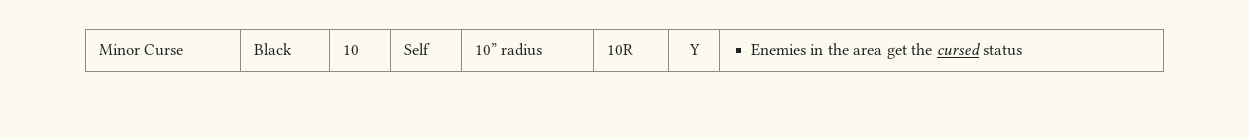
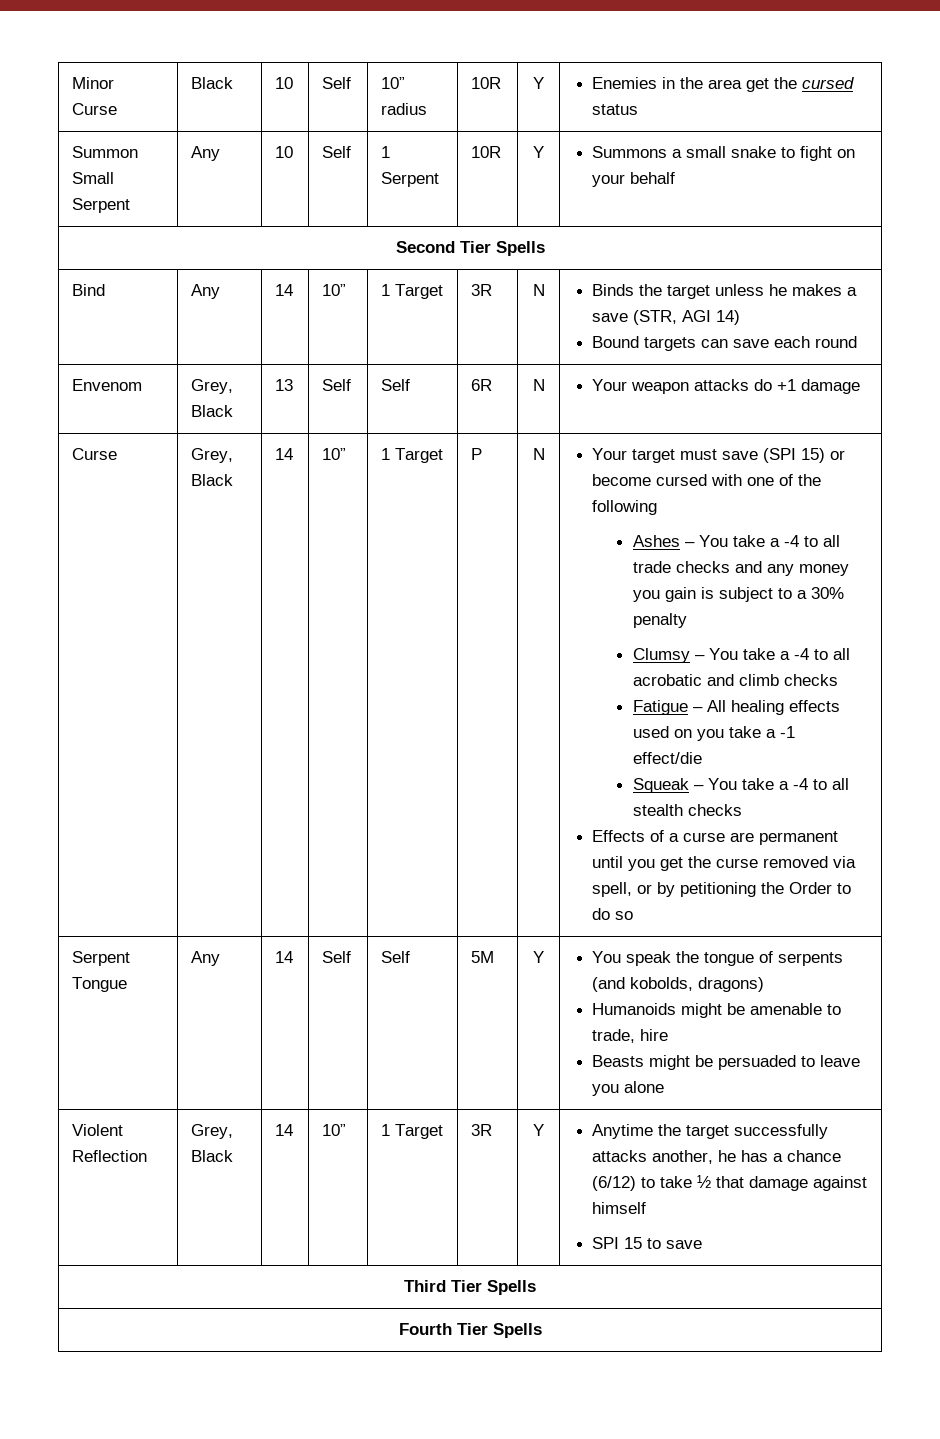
+ Summon Small Serpent | Any | 10 | Self | 1 Serpent | 10R | Y | Summons a small snake to fight on your behalf
+ Second Tier Spells
+ Bind | Any | 14 | 10” | 1 Target | 3R | N | Binds the target unless he makes a save (STR, AGI 14)
+ Bound targets can save each round
+ Envenom | Grey, Black | 13 | Self | Self | 6R | N | Your weapon attacks do +1 damage
+ Curse | Grey, Black | 14 | 10” | 1 Target | P | N | Your target must save (SPI 15) or become cursed with one of the following
+ Ashes – You take a -4 to all trade checks and any money you gain is subject to a 30% penalty
+ Clumsy – You take a -4 to all acrobatic and climb checks
+ Fatigue – All healing effects used on you take a -1 effect/die
+ Squeak – You take a -4 to all stealth checks
+ Effects of a curse are permanent until you get the curse removed via spell, or by petitioning the Order to do so
+ Serpent Tongue | Any | 14 | Self | Self | 5M | Y | You speak the tongue of serpents (and kobolds, dragons)
+ Humanoids might be amenable to trade, hire
+ Beasts might be persuaded to leave you alone
+ Violent Reflection | Grey, Black | 14 | 10” | 1 Target | 3R | Y | Anytime the target successfully attacks another, he has a chance (6/12) to take ½ that damage against himself
+ SPI 15 to save
+ Third Tier Spells
+ Fourth Tier Spells

